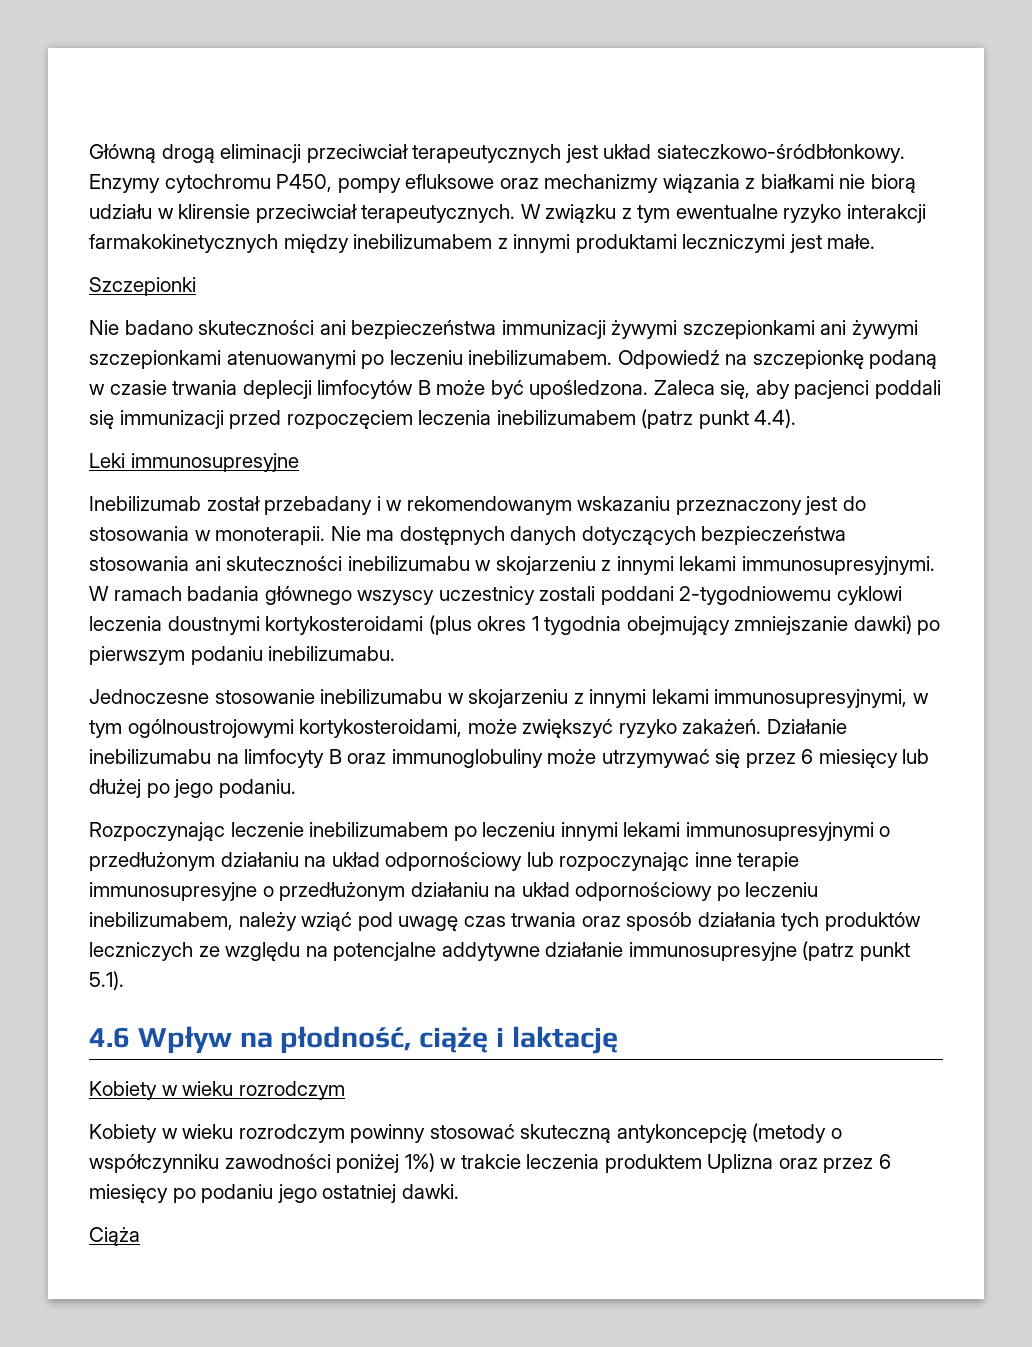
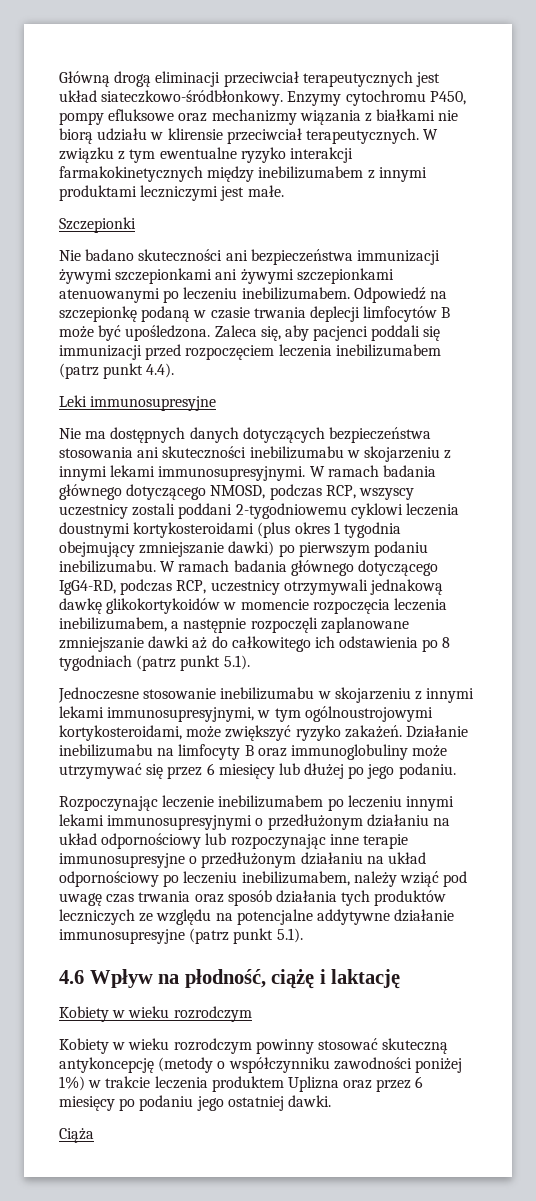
- Inebilizumab został przebadany i w rekomendowanym wskazaniu przeznaczony jest do stosowania w monoterapii.
- W ramach badania głównego wszyscy uczestnicy zostali poddani 2-tygodniowemu cyklowi leczenia doustnymi kortykosteroidami (plus okres 1 tygodnia obejmujący zmniejszanie dawki) po pierwszym podaniu inebilizumabu.
+ W ramach badania głównego dotyczącego NMOSD, podczas RCP, wszyscy uczestnicy zostali poddani 2-tygodniowemu cyklowi leczenia doustnymi kortykosteroidami (plus okres 1 tygodnia obejmujący zmniejszanie dawki) po pierwszym podaniu inebilizumabu. W ramach badania głównego dotyczącego IgG4-RD, podczas RCP, uczestnicy otrzymywali jednakową dawkę glikokortykoidów w momencie rozpoczęcia leczenia inebilizumabem, a następnie rozpoczęli zaplanowane zmniejszanie dawki aż do całkowitego ich odstawienia po 8 tygodniach (patrz punkt 5.1).

